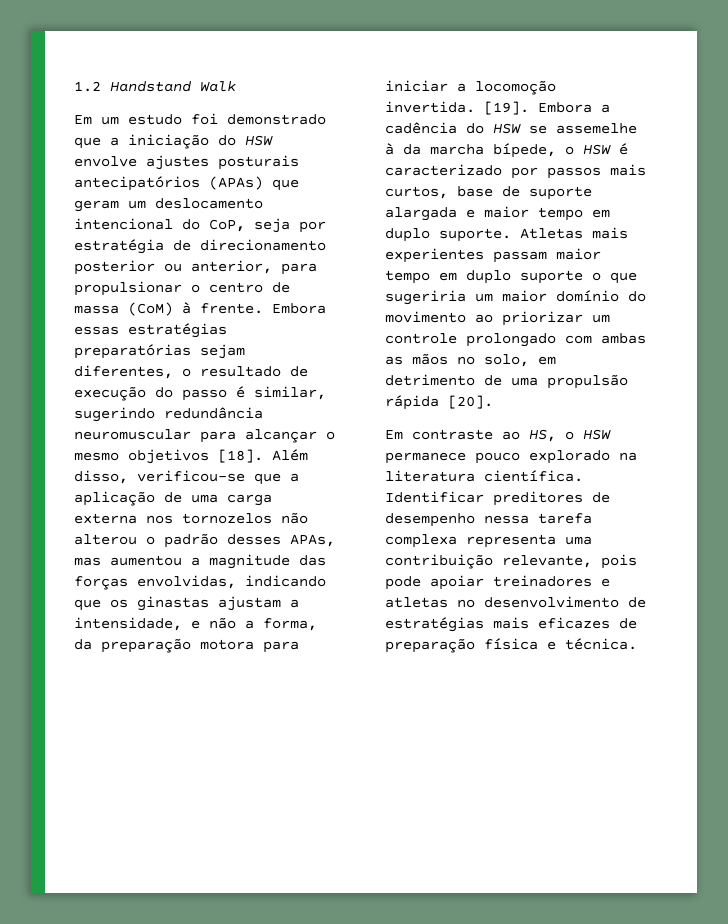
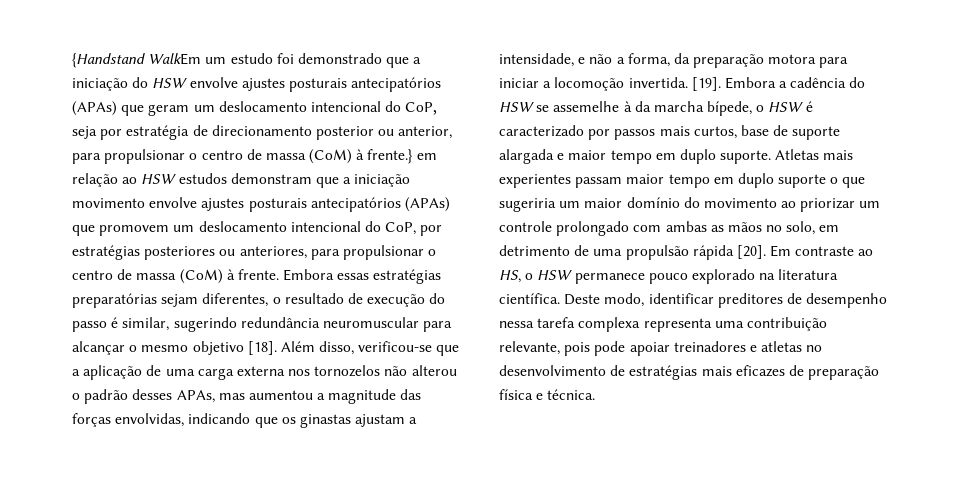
- 1.2 Handstand Walk
- Em um estudo foi demonstrado que a iniciação do HSW envolve ajustes posturais antecipatórios (APAs) que geram um deslocamento intencional do CoP, seja por estratégia de direcionamento posterior ou anterior, para propulsionar o centro de massa (CoM) à frente.
+ {Handstand WalkEm um estudo foi demonstrado que a iniciação do HSW envolve ajustes posturais antecipatórios (APAs) que geram um deslocamento intencional do CoP, seja por estratégia de direcionamento posterior ou anterior, para propulsionar o centro de massa (CoM) à frente.} em relação ao HSW estudos demonstram que a iniciação movimento envolve ajustes posturais antecipatórios (APAs) que promovem um deslocamento intencional do CoP, por estratégias posteriores ou anteriores, para propulsionar o centro de massa (CoM) à frente.
- Embora essas estratégias preparatórias sejam diferentes, o resultado de execução do passo é similar, sugerindo redundância neuromuscular para alcançar o mesmo objetivos [18].
+ Embora essas estratégias preparatórias sejam diferentes, o resultado de execução do passo é similar, sugerindo redundância neuromuscular para alcançar o mesmo objetivo [18].
- Atletas mais experientes passam maior tempo em duplo suporte o que sugeriria um maior domínio do movimento ao priorizar um controle prolongado com ambas as mãos no solo, em detrimento de uma propulsão rápida [20].
- Em contraste ao HS, o HSW permanece pouco explorado na literatura científica.
+ Atletas mais experientes passam maior tempo em duplo suporte o que sugeriria um maior domínio do movimento ao priorizar um controle prolongado com ambas as mãos no solo, em detrimento de uma propulsão rápida [20]. Em contraste ao HS, o HSW permanece pouco explorado na literatura científica.
- Identificar preditores de desempenho nessa tarefa complexa representa uma contribuição relevante, pois pode apoiar treinadores e atletas no desenvolvimento de estratégias mais eficazes de preparação física e técnica.
+ Deste modo, identificar preditores de desempenho nessa tarefa complexa representa uma contribuição relevante, pois pode apoiar treinadores e atletas no desenvolvimento de estratégias mais eficazes de preparação física e técnica.

